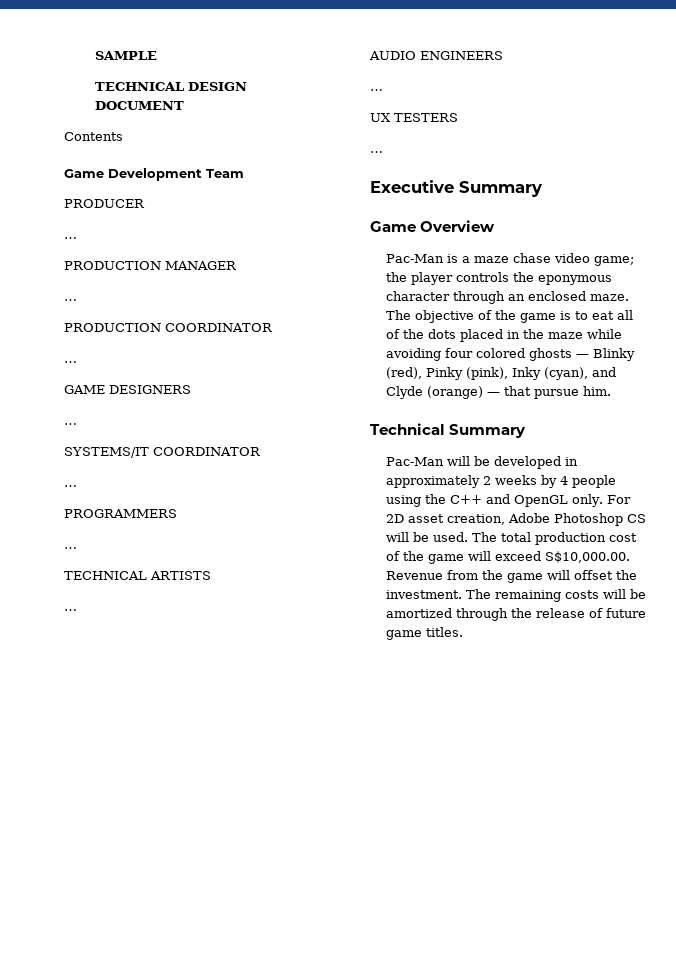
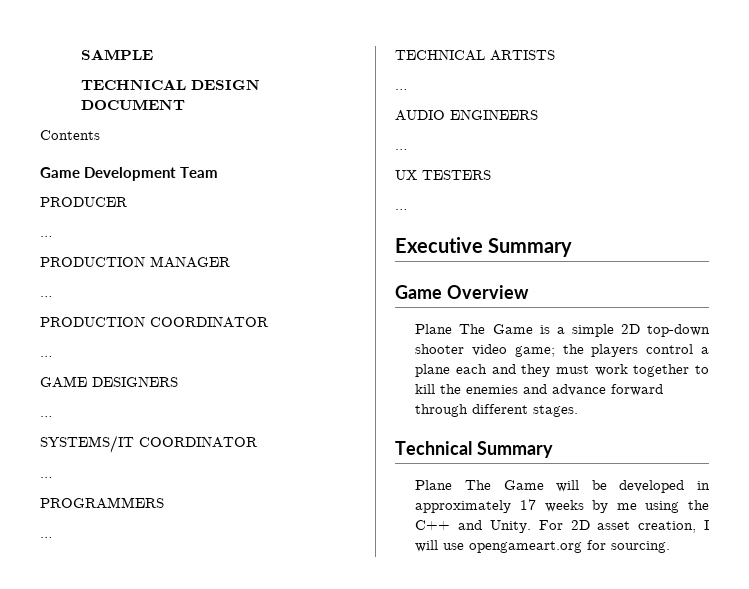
- Pac-Man is a maze chase video game; the player controls the eponymous character through an enclosed maze. The objective of the game is to eat all of the dots placed in the maze while avoiding four colored ghosts — Blinky (red), Pinky (pink), Inky (cyan), and Clyde (orange) — that pursue him.
+ Plane The Game is a simple 2D top-down shooter video game; the players control a plane each and they must work together to kill the enemies and advance forward through different stages.
- Pac-Man will be developed in approximately 2 weeks by 4 people using the C++ and OpenGL only.
+ Plane The Game will be developed in approximately 17 weeks by me using the C++ and Unity.
- For 2D asset creation, Adobe Photoshop CS will be used. The total production cost of the game will exceed S$10,000.00. Revenue from the game will offset the investment. The remaining costs will be amortized through the release of future game titles.
+ For 2D asset creation, I will use opengameart.org for sourcing.

